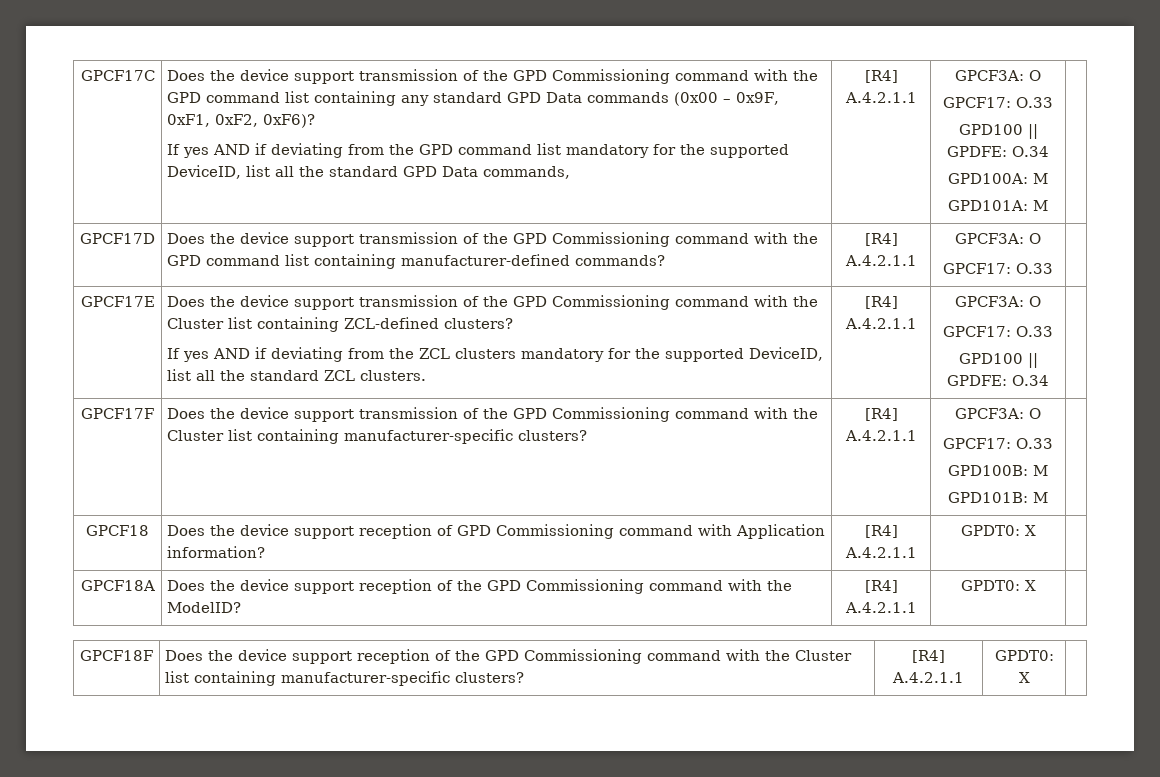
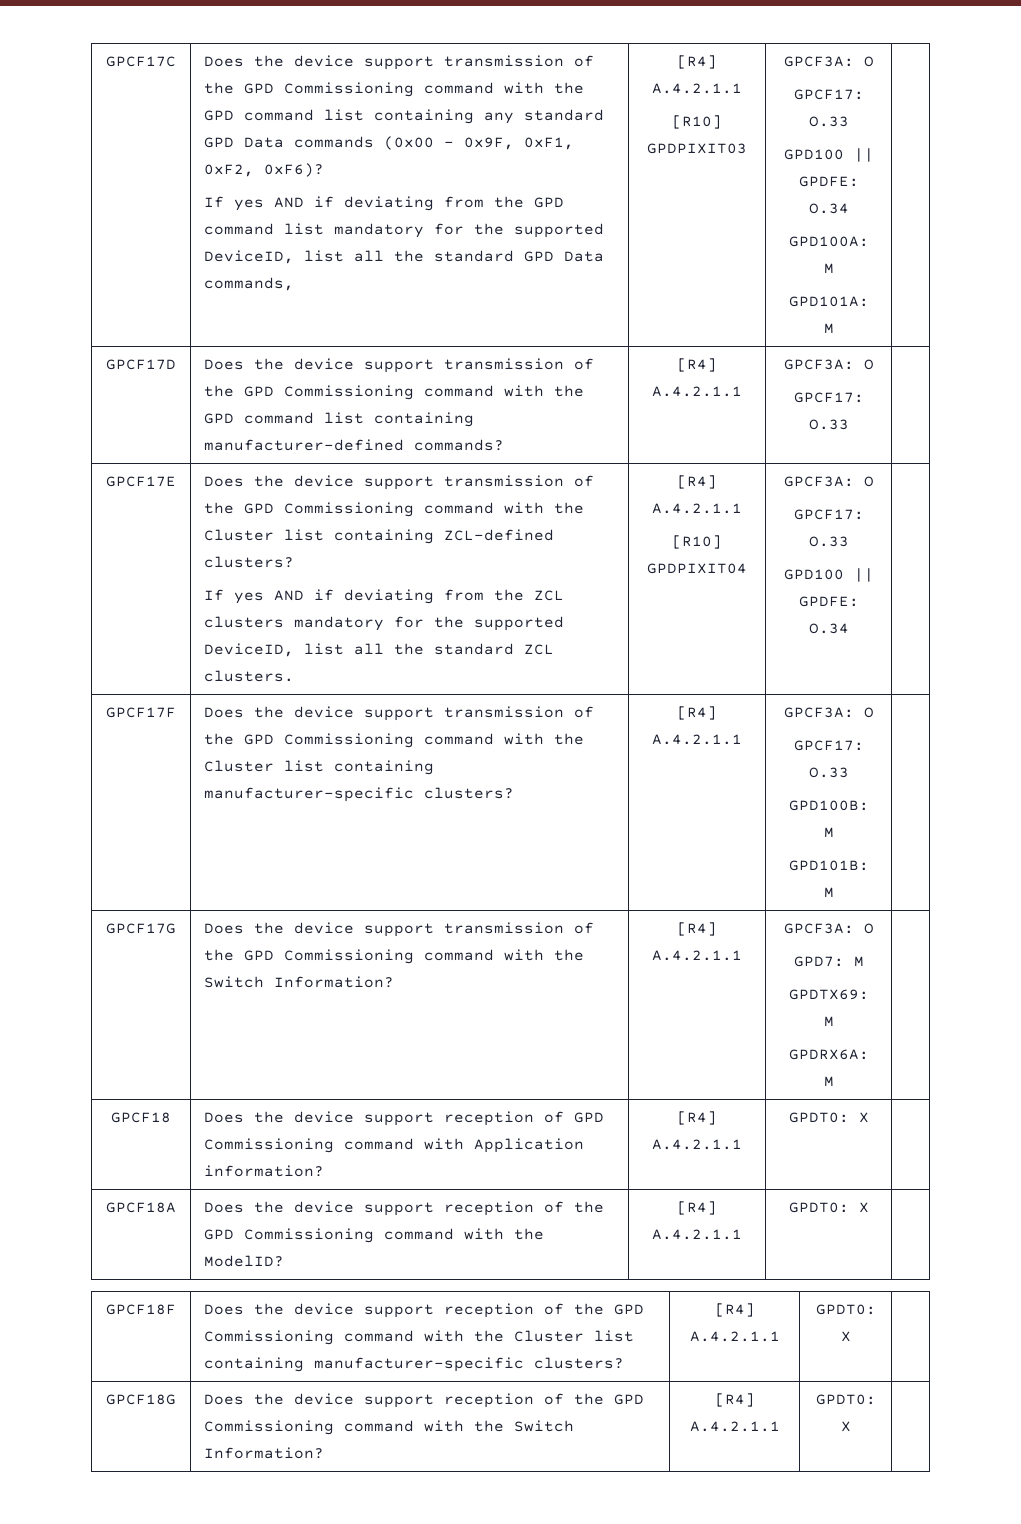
+ [R10] GPDPIXIT03
+ [R10] GPDPIXIT04
+ GPCF17G | Does the device support transmission of the GPD Commissioning command with the Switch Information? | [R4] A.4.2.1.1 | GPCF3A: O
+ GPD7: M
+ GPDTX69: M
+ GPDRX6A: M |
+ GPCF18G | Does the device support reception of the GPD Commissioning command with the Switch Information? | [R4] A.4.2.1.1 | GPDT0: X |

